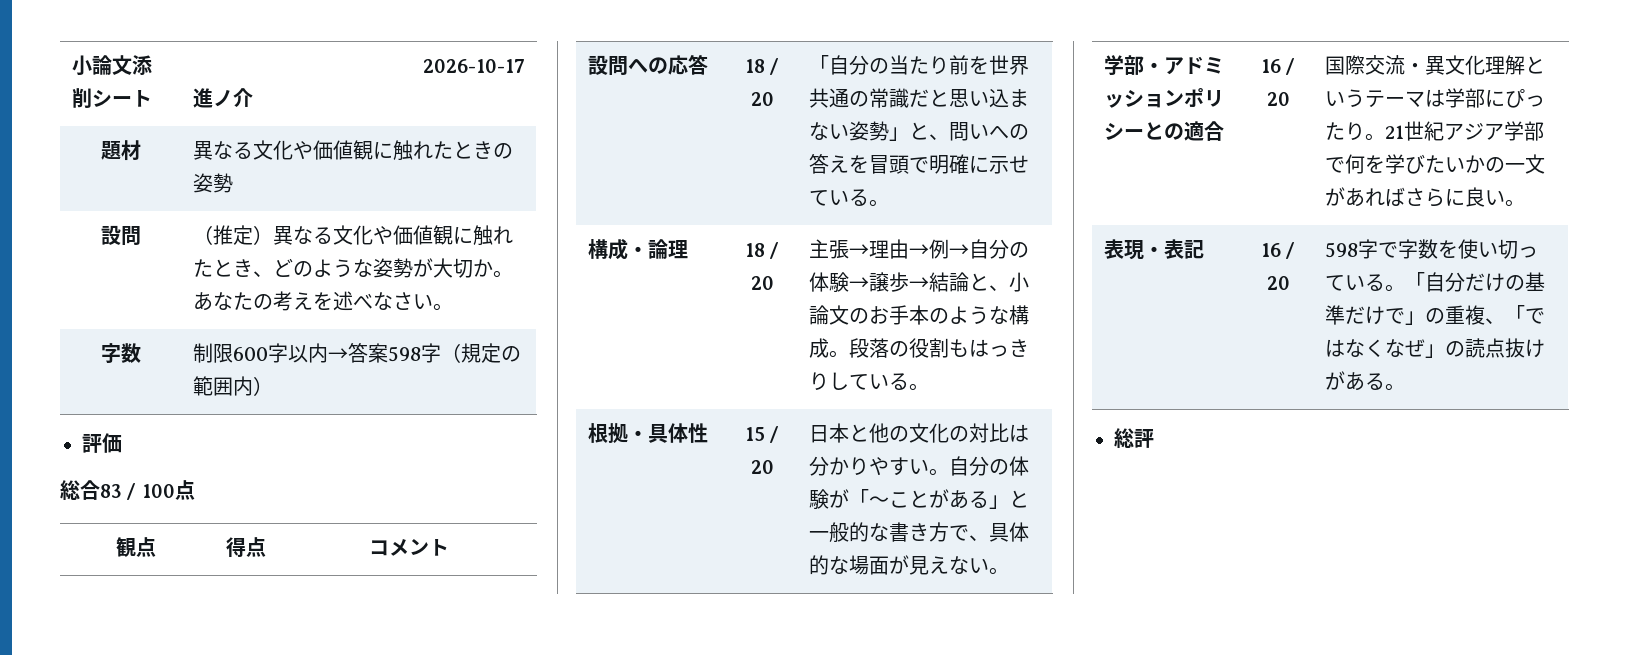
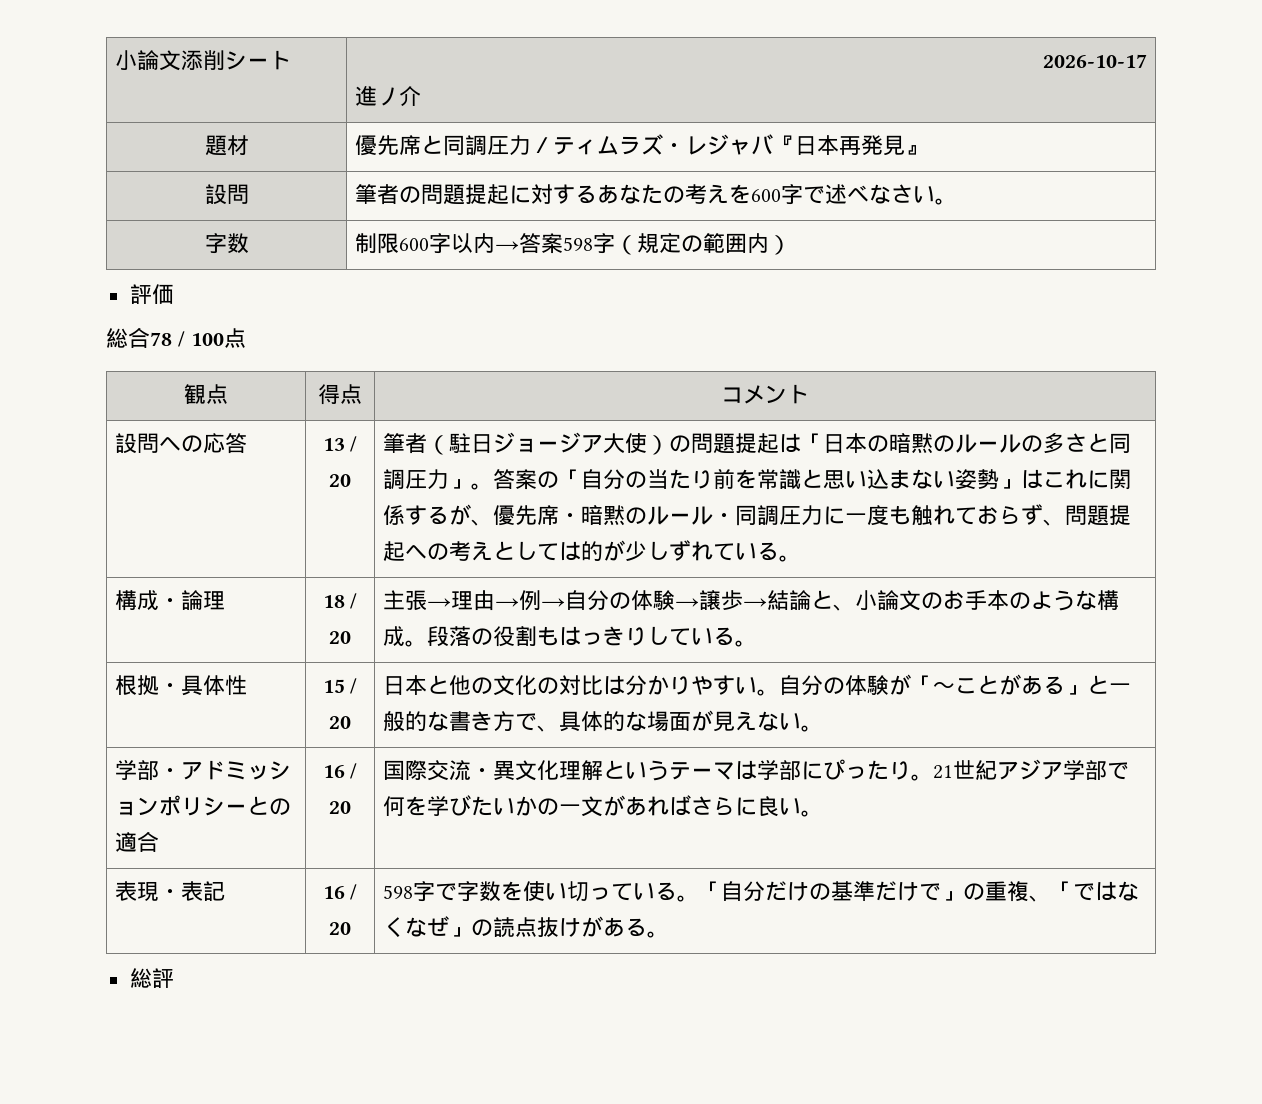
- 題材 | 異なる文化や価値観に触れたときの姿勢
- 設問 | （推定）異なる文化や価値観に触れたとき、どのような姿勢が大切か。あなたの考えを述べなさい。
+ 題材 | 優先席と同調圧力／ティムラズ・レジャバ『日本再発見』
+ 設問 | 筆者の問題提起に対するあなたの考えを600字で述べなさい。
- 総合83 / 100点
+ 総合78 / 100点
- 18 / 20 | 「自分の当たり前を世界共通の常識だと思い込まない姿勢」と、問いへの答えを冒頭で明確に示せている。
+ 13 / 20 | 筆者（駐日ジョージア大使）の問題提起は「日本の暗黙のルールの多さと同調圧力」。答案の「自分の当たり前を常識と思い込まない姿勢」はこれに関係するが、優先席・暗黙のルール・同調圧力に一度も触れておらず、問題提起への考えとしては的が少しずれている。

